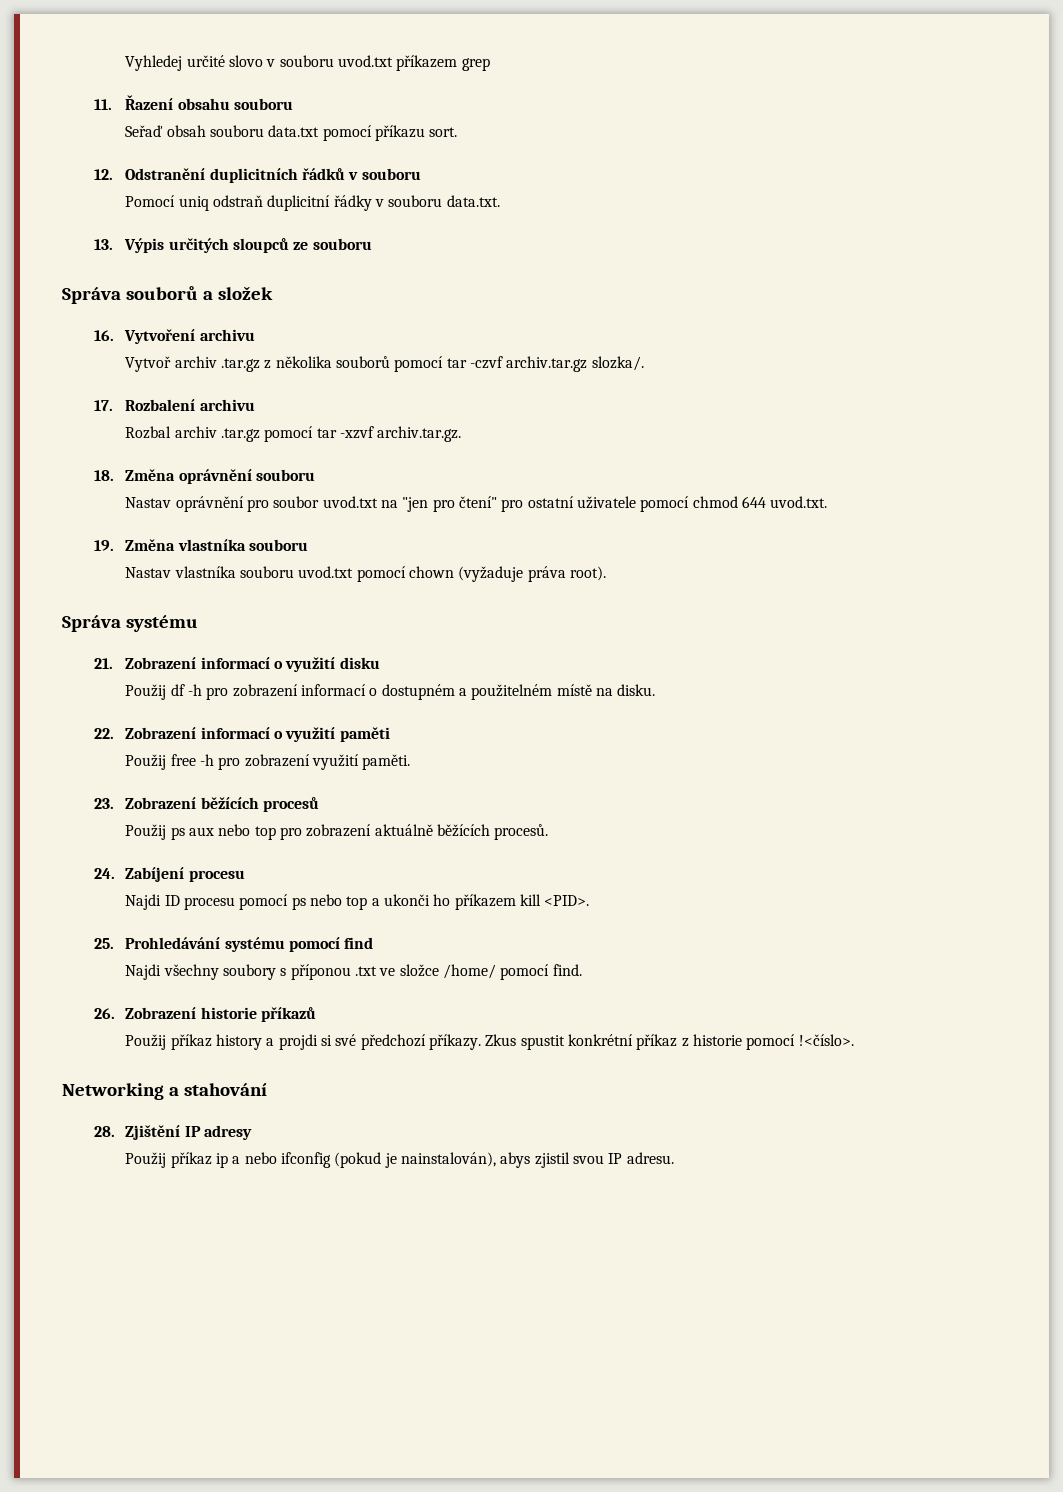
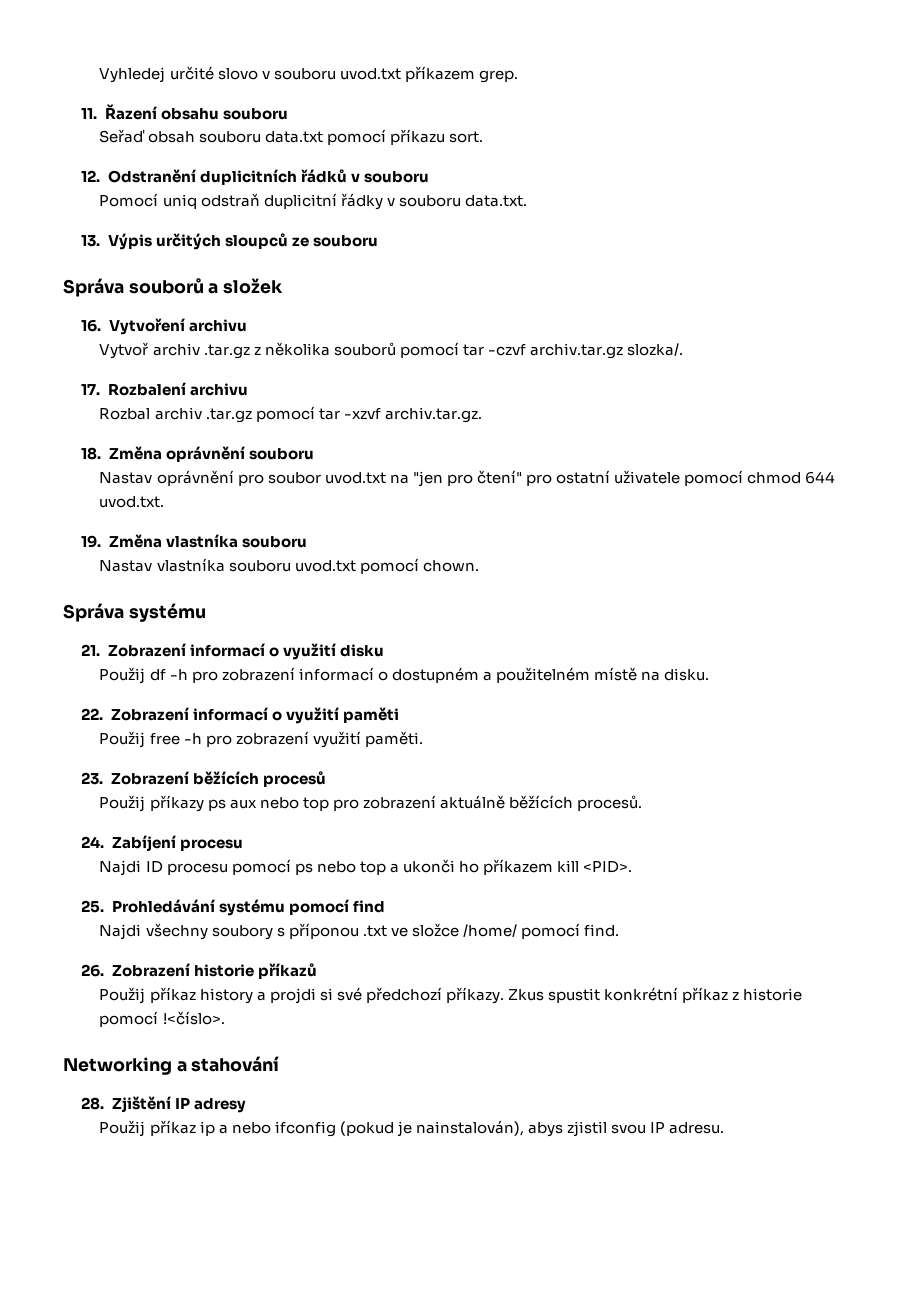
- Vyhledej určité slovo v souboru uvod.txt příkazem grep
+ Vyhledej určité slovo v souboru uvod.txt příkazem grep.
- Nastav vlastníka souboru uvod.txt pomocí chown (vyžaduje práva root).
+ Nastav vlastníka souboru uvod.txt pomocí chown.
- Použij ps aux nebo top pro zobrazení aktuálně běžících procesů.
+ Použij příkazy ps aux nebo top pro zobrazení aktuálně běžících procesů.

